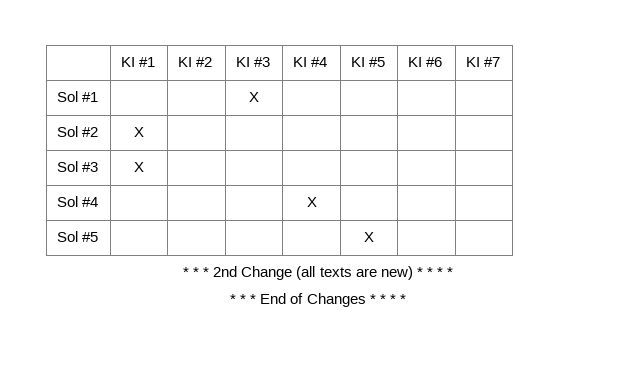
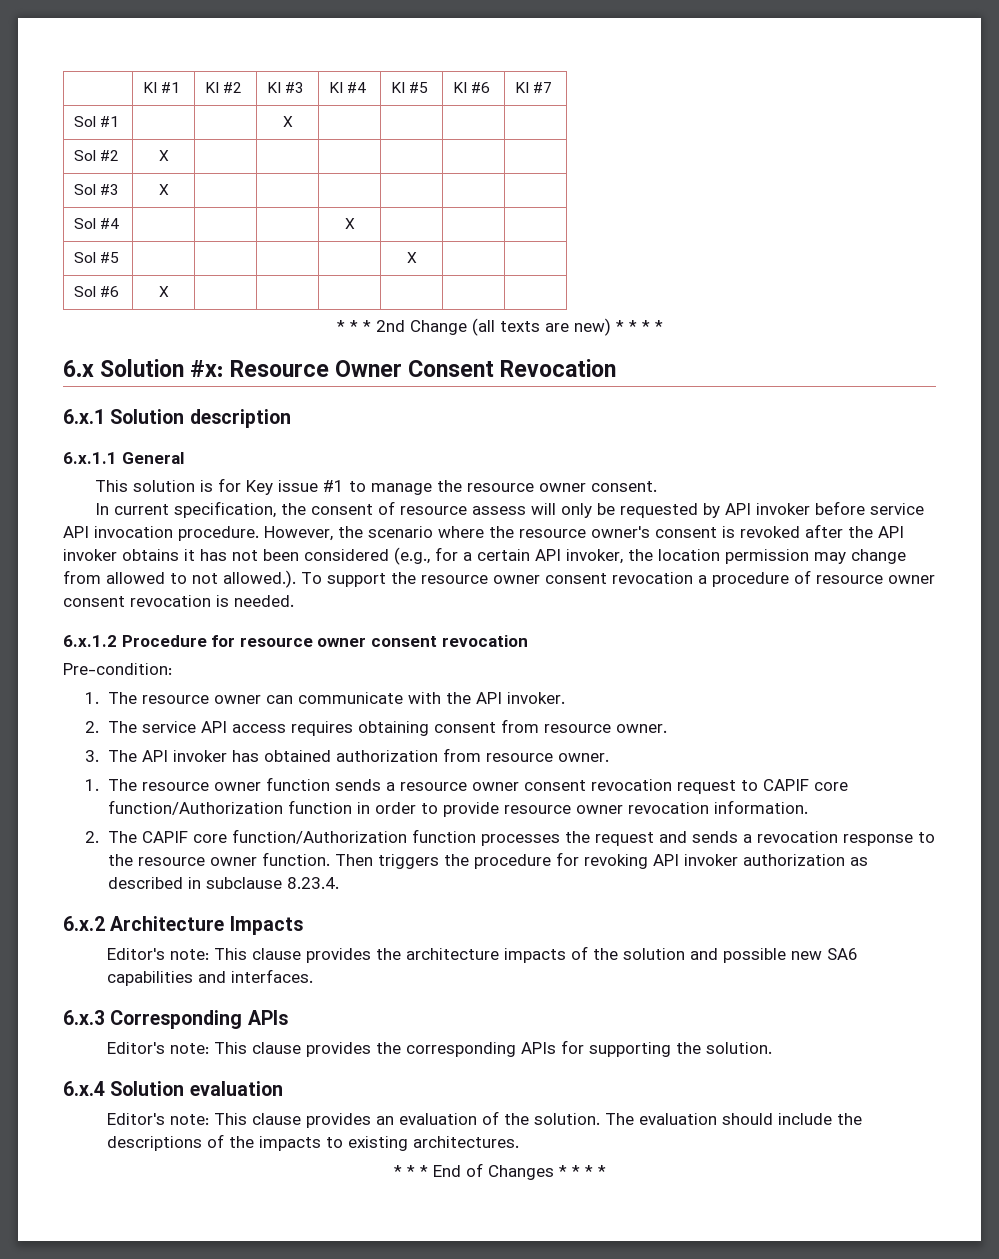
+ Sol #6 | X | | | | | |
+ 6.x Solution #x: Resource Owner Consent Revocation
+ 6.x.1 Solution description
+ 6.x.1.1 General
+ This solution is for Key issue #1 to manage the resource owner consent.
+ In current specification, the consent of resource assess will only be requested by API invoker before service API invocation procedure. However, the scenario where the resource owner's consent is revoked after the API invoker obtains it has not been considered (e.g., for a certain API invoker, the location permission may change from allowed to not allowed.). To support the resource owner consent revocation a procedure of resource owner consent revocation is needed.
+ 6.x.1.2 Procedure for resource owner consent revocation
+ Pre-condition:
+ 1. The resource owner can communicate with the API invoker.
+ 2. The service API access requires obtaining consent from resource owner.
+ 3. The API invoker has obtained authorization from resource owner.
+ 1. The resource owner function sends a resource owner consent revocation request to CAPIF core function/Authorization function in order to provide resource owner revocation information.
+ 2. The CAPIF core function/Authorization function processes the request and sends a revocation response to the resource owner function. Then triggers the procedure for revoking API invoker authorization as described in subclause 8.23.4.
+ 6.x.2 Architecture Impacts
+ Editor's note: This clause provides the architecture impacts of the solution and possible new SA6 capabilities and interfaces.
+ 6.x.3 Corresponding APIs
+ Editor's note: This clause provides the corresponding APIs for supporting the solution.
+ 6.x.4 Solution evaluation
+ Editor's note: This clause provides an evaluation of the solution. The evaluation should include the descriptions of the impacts to existing architectures.

